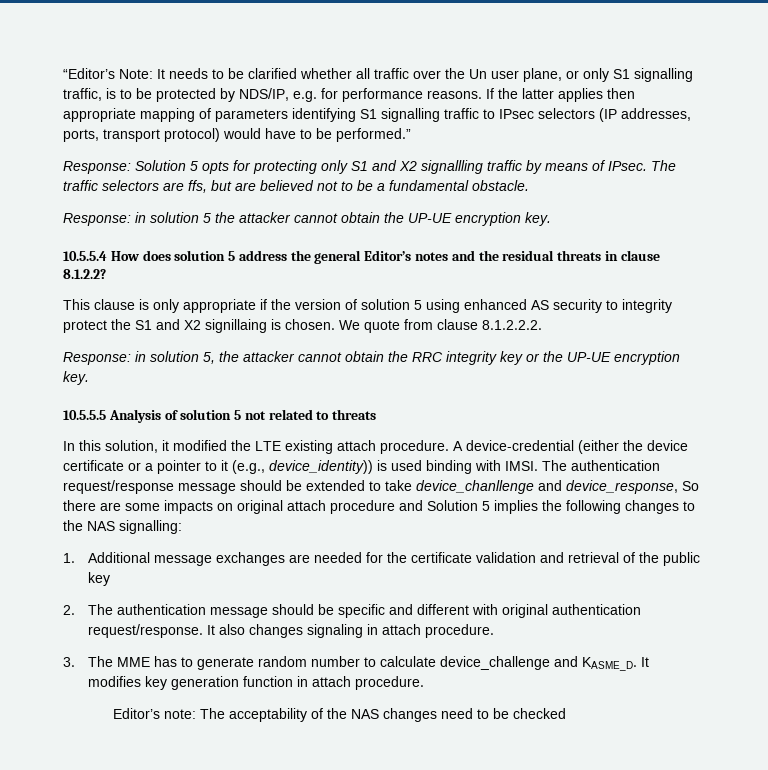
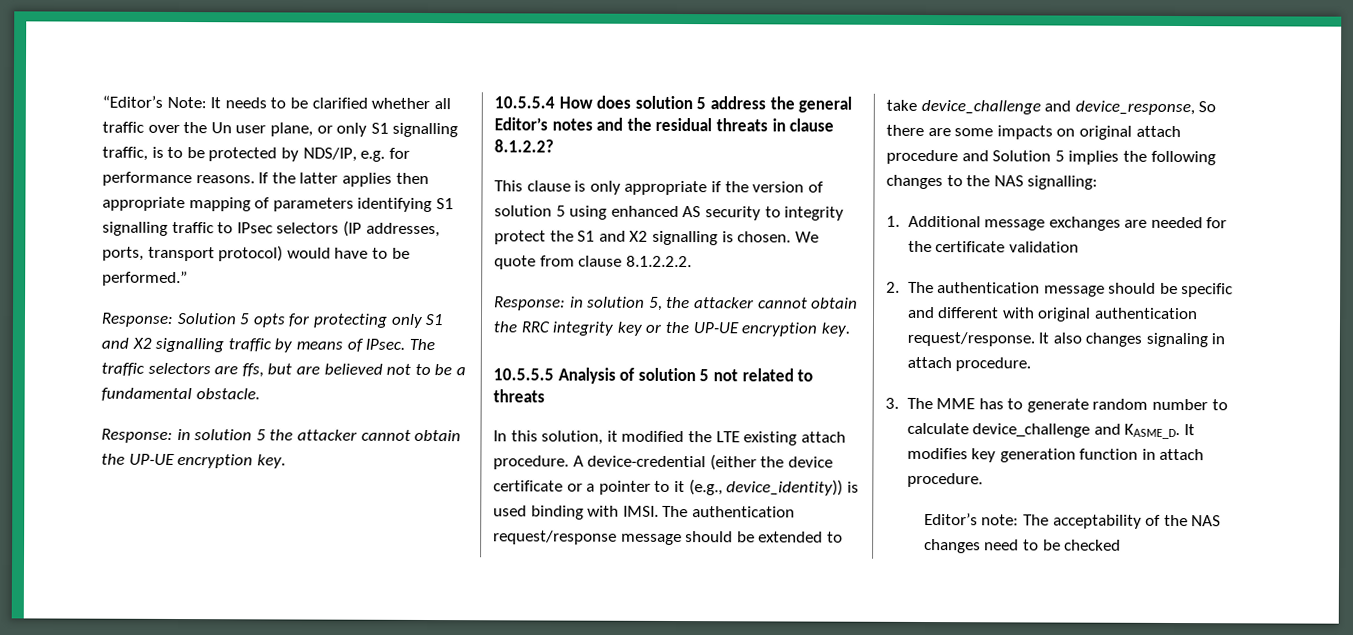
- Response: Solution 5 opts for protecting only S1 and X2 signallling traffic by means of IPsec.
+ Response: Solution 5 opts for protecting only S1 and X2 signalling traffic by means of IPsec.
- This clause is only appropriate if the version of solution 5 using enhanced AS security to integrity protect the S1 and X2 signillaing is chosen.
+ This clause is only appropriate if the version of solution 5 using enhanced AS security to integrity protect the S1 and X2 signalling is chosen.
- The authentication request/response message should be extended to take device_chanllenge and device_response, So there are some impacts on original attach procedure and Solution 5 implies the following changes to the NAS signalling:
+ The authentication request/response message should be extended to take device_challenge and device_response, So there are some impacts on original attach procedure and Solution 5 implies the following changes to the NAS signalling:
- 1. Additional message exchanges are needed for the certificate validation and retrieval of the public key
+ 1. Additional message exchanges are needed for the certificate validation

